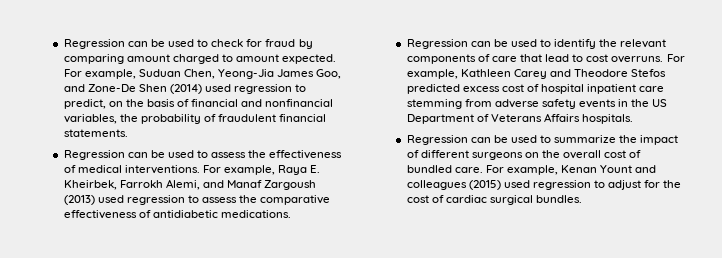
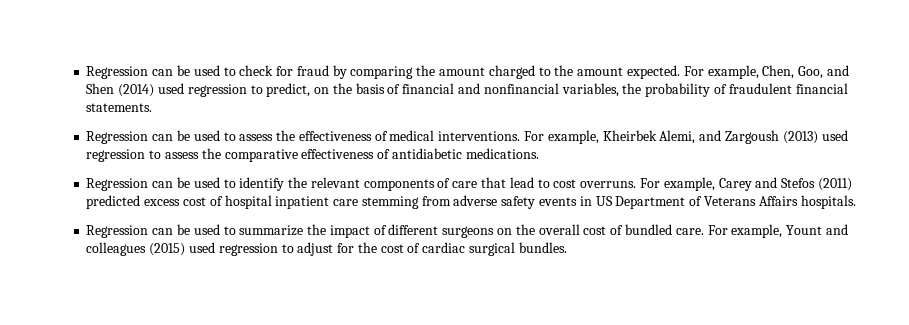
- Regression can be used to check for fraud by comparing amount charged to amount expected.
+ Regression can be used to check for fraud by comparing the amount charged to the amount expected.
- For example, Suduan Chen, Yeong-Jia James Goo, and Zone-De Shen (2014) used regression to predict, on the basis of financial and nonfinancial variables, the probability of fraudulent financial statements.
+ For example, Chen, Goo, and Shen (2014) used regression to predict, on the basis of financial and nonfinancial variables, the probability of fraudulent financial statements.
- For example, Raya E. Kheirbek, Farrokh Alemi, and Manaf Zargoush (2013) used regression to assess the comparative effectiveness of antidiabetic medications.
+ For example, Kheirbek Alemi, and Zargoush (2013) used regression to assess the comparative effectiveness of antidiabetic medications.
- For example, Kathleen Carey and Theodore Stefos predicted excess cost of hospital inpatient care stemming from adverse safety events in the US Department of Veterans Affairs hospitals.
+ For example, Carey and Stefos (2011) predicted excess cost of hospital inpatient care stemming from adverse safety events in US Department of Veterans Affairs hospitals.
- For example, Kenan Yount and colleagues (2015) used regression to adjust for the cost of cardiac surgical bundles.
+ For example, Yount and colleagues (2015) used regression to adjust for the cost of cardiac surgical bundles.

